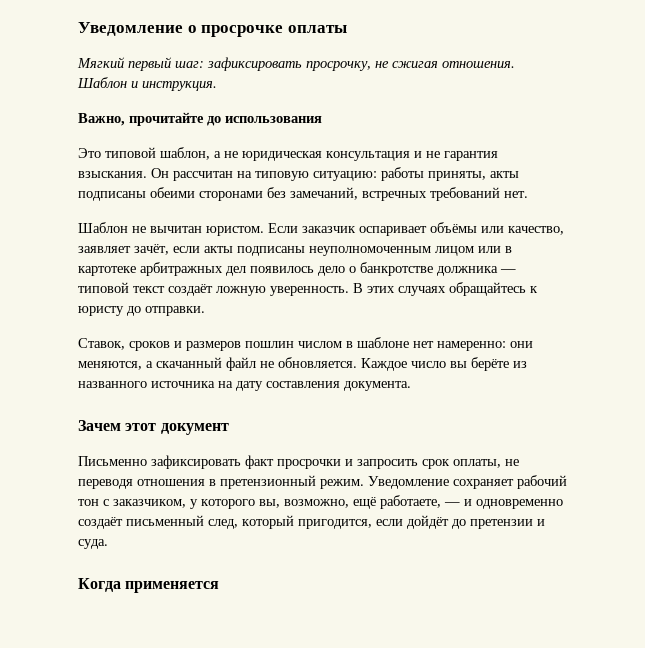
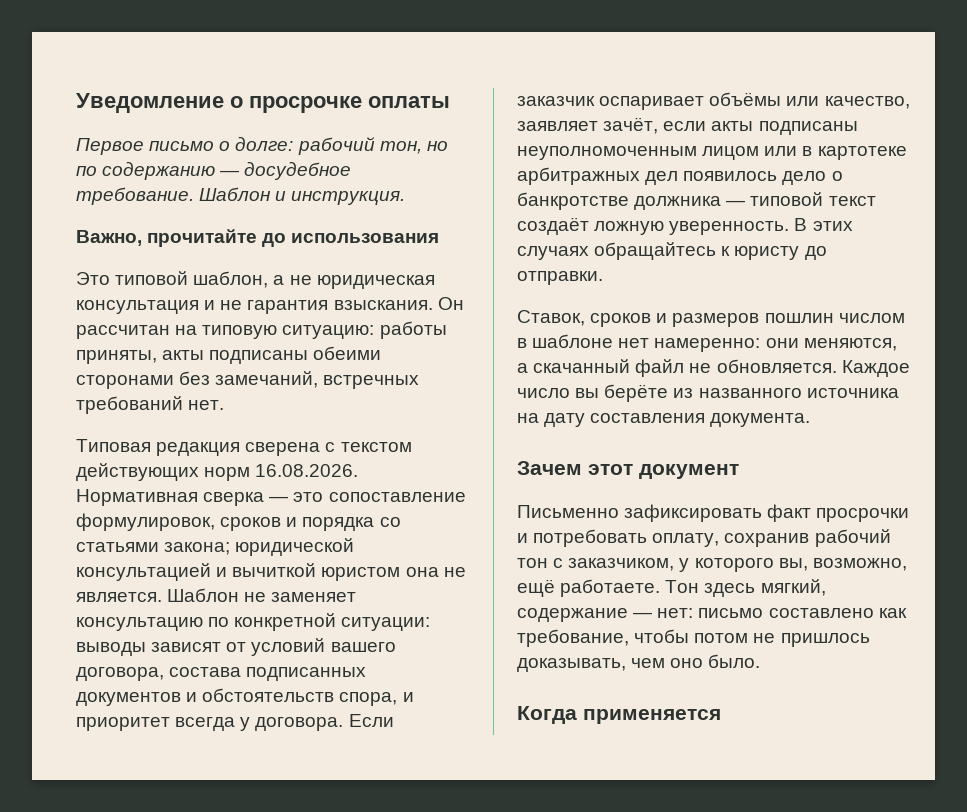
- Мягкий первый шаг: зафиксировать просрочку, не сжигая отношения.
+ Первое письмо о долге: рабочий тон, но по содержанию — досудебное требование.
- Шаблон не вычитан юристом.
+ Типовая редакция сверена с текстом действующих норм 16.08.2026. Нормативная сверка — это сопоставление формулировок, сроков и порядка со статьями закона; юридической консультацией и вычиткой юристом она не является. Шаблон не заменяет консультацию по конкретной ситуации: выводы зависят от условий вашего договора, состава подписанных документов и обстоятельств спора, и приоритет всегда у договора.
- Письменно зафиксировать факт просрочки и запросить срок оплаты, не переводя отношения в претензионный режим. Уведомление сохраняет рабочий тон с заказчиком, у которого вы, возможно, ещё работаете, — и одновременно создаёт письменный след, который пригодится, если дойдёт до претензии и суда.
+ Письменно зафиксировать факт просрочки и потребовать оплату, сохранив рабочий тон с заказчиком, у которого вы, возможно, ещё работаете. Тон здесь мягкий, содержание — нет: письмо составлено как требование, чтобы потом не пришлось доказывать, чем оно было.

